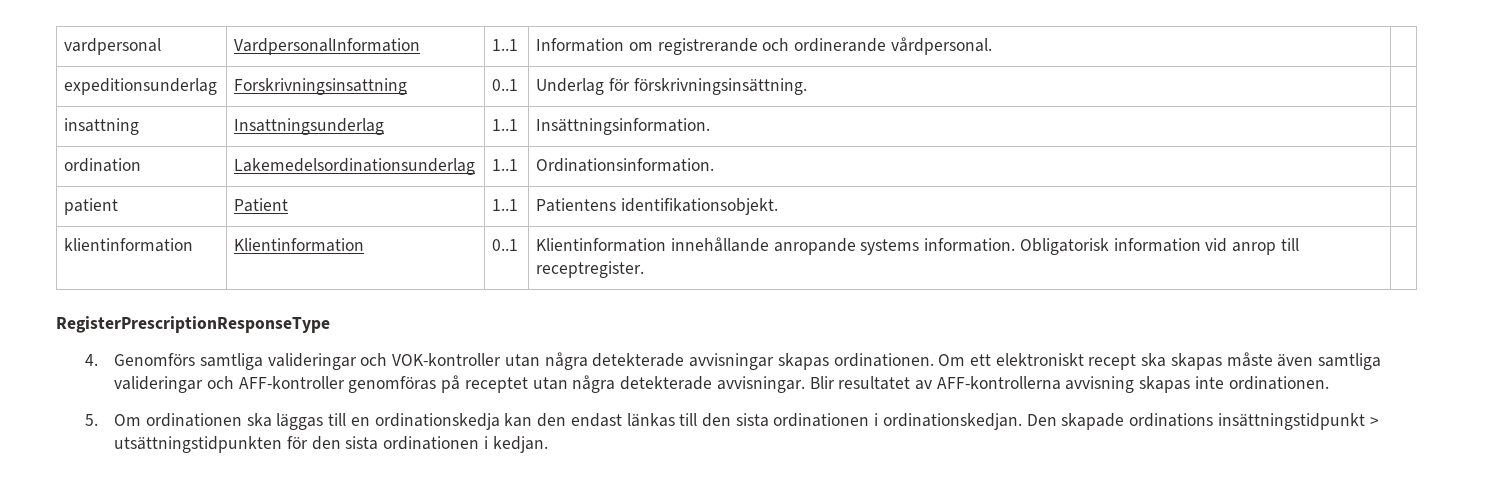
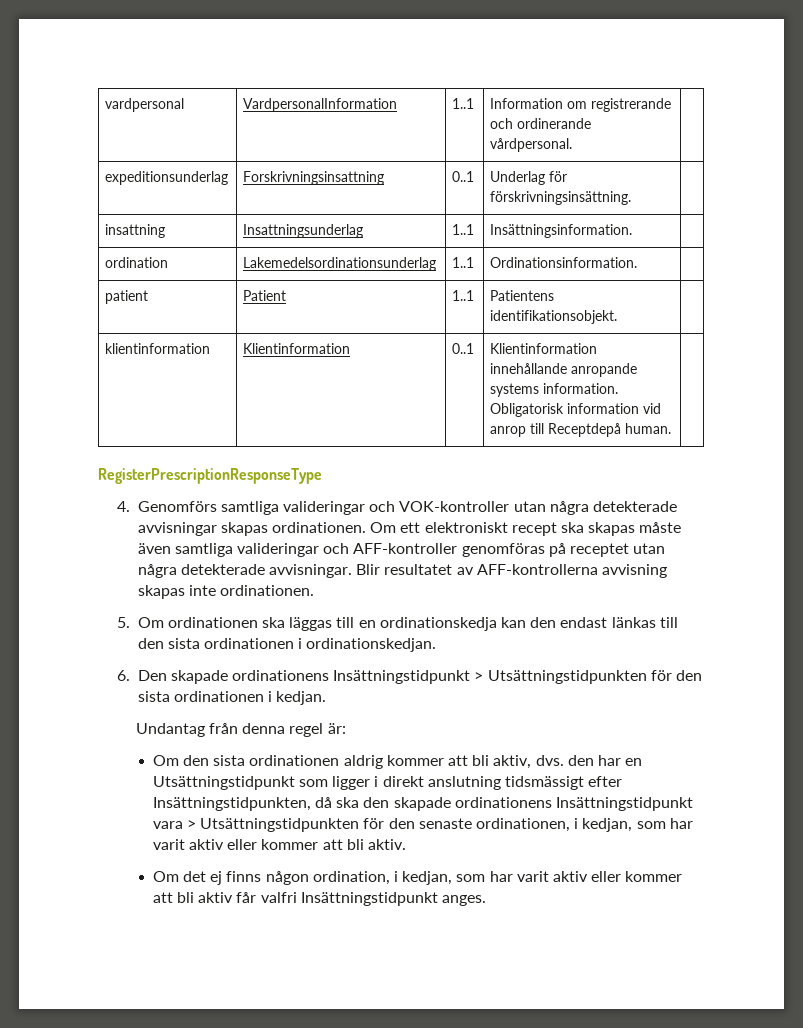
- klientinformation | Klientinformation | 0..1 | Klientinformation innehållande anropande systems information. Obligatorisk information vid anrop till receptregister. |
+ klientinformation | Klientinformation | 0..1 | Klientinformation innehållande anropande systems information. Obligatorisk information vid anrop till Receptdepå human. |
- 5. Om ordinationen ska läggas till en ordinationskedja kan den endast länkas till den sista ordinationen i ordinationskedjan. Den skapade ordinations insättningstidpunkt > utsättningstidpunkten för den sista ordinationen i kedjan.
+ 5. Om ordinationen ska läggas till en ordinationskedja kan den endast länkas till den sista ordinationen i ordinationskedjan.
+ 6. Den skapade ordinationens Insättningstidpunkt > Utsättningstidpunkten för den sista ordinationen i kedjan.
+ Undantag från denna regel är:
+ Om den sista ordinationen aldrig kommer att bli aktiv, dvs. den har en Utsättningstidpunkt som ligger i direkt anslutning tidsmässigt efter Insättningstidpunkten, då ska den skapade ordinationens Insättningstidpunkt vara > Utsättningstidpunkten för den senaste ordinationen, i kedjan, som har varit aktiv eller kommer att bli aktiv.
+ Om det ej finns någon ordination, i kedjan, som har varit aktiv eller kommer att bli aktiv får valfri Insättningstidpunkt anges.

